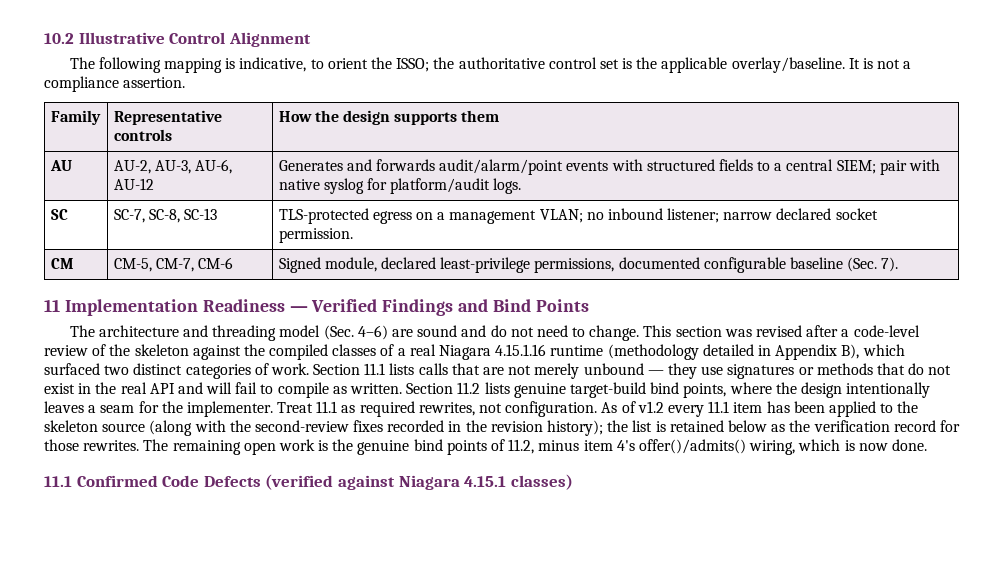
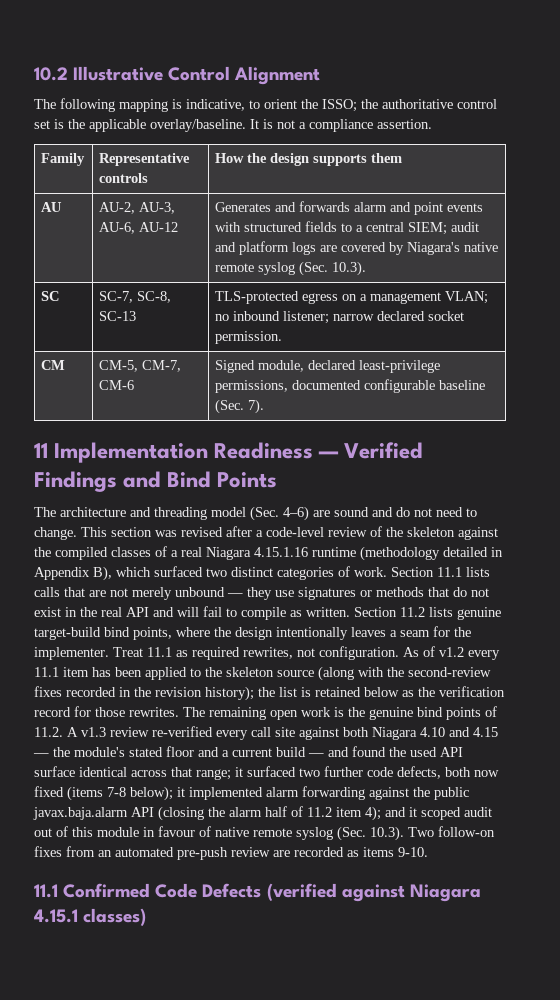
- AU | AU-2, AU-3, AU-6, AU-12 | Generates and forwards audit/alarm/point events with structured fields to a central SIEM; pair with native syslog for platform/audit logs.
+ AU | AU-2, AU-3, AU-6, AU-12 | Generates and forwards alarm and point events with structured fields to a central SIEM; audit and platform logs are covered by Niagara's native remote syslog (Sec. 10.3).
- The remaining open work is the genuine bind points of 11.2, minus item 4's offer()/admits() wiring, which is now done.
+ The remaining open work is the genuine bind points of 11.2. A v1.3 review re-verified every call site against both Niagara 4.10 and 4.15 — the module's stated floor and a current build — and found the used API surface identical across that range; it surfaced two further code defects, both now fixed (items 7-8 below); it implemented alarm forwarding against the public javax.baja.alarm API (closing the alarm half of 11.2 item 4); and it scoped audit out of this module in favour of native remote syslog (Sec. 10.3). Two follow-on fixes from an automated pre-push review are recorded as items 9-10.

